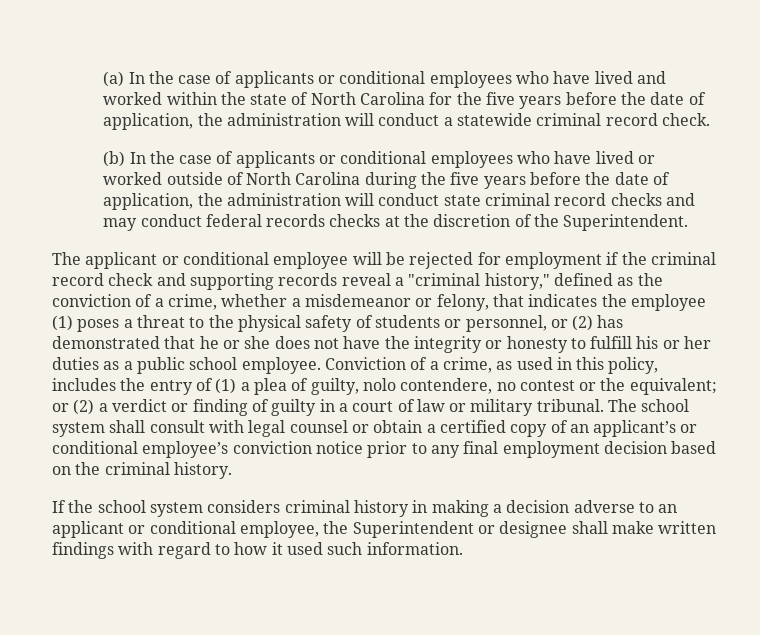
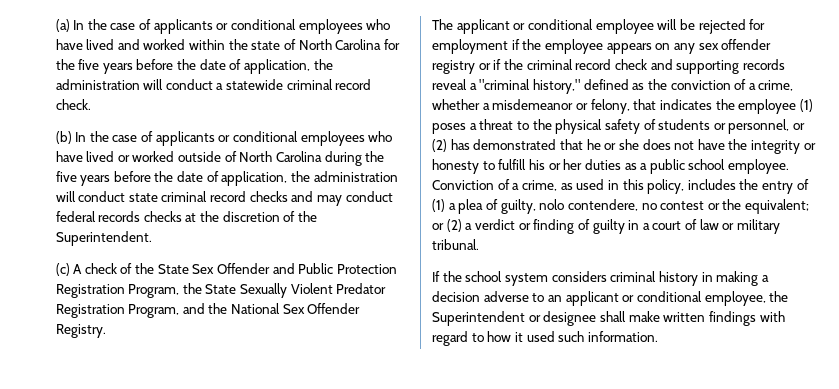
+ (c) A check of the State Sex Offender and Public Protection Registration Program, the State Sexually Violent Predator Registration Program, and the National Sex Offender Registry.
- The applicant or conditional employee will be rejected for employment if the criminal record check and supporting records reveal a "criminal history," defined as the conviction of a crime, whether a misdemeanor or felony, that indicates the employee (1) poses a threat to the physical safety of students or personnel, or (2) has demonstrated that he or she does not have the integrity or honesty to fulfill his or her duties as a public school employee.
+ The applicant or conditional employee will be rejected for employment if the employee appears on any sex offender registry or if the criminal record check and supporting records reveal a "criminal history," defined as the conviction of a crime, whether a misdemeanor or felony, that indicates the employee (1) poses a threat to the physical safety of students or personnel, or (2) has demonstrated that he or she does not have the integrity or honesty to fulfill his or her duties as a public school employee.
- The school system shall consult with legal counsel or obtain a certified copy of an applicant’s or conditional employee’s conviction notice prior to any final employment decision based on the criminal history.

